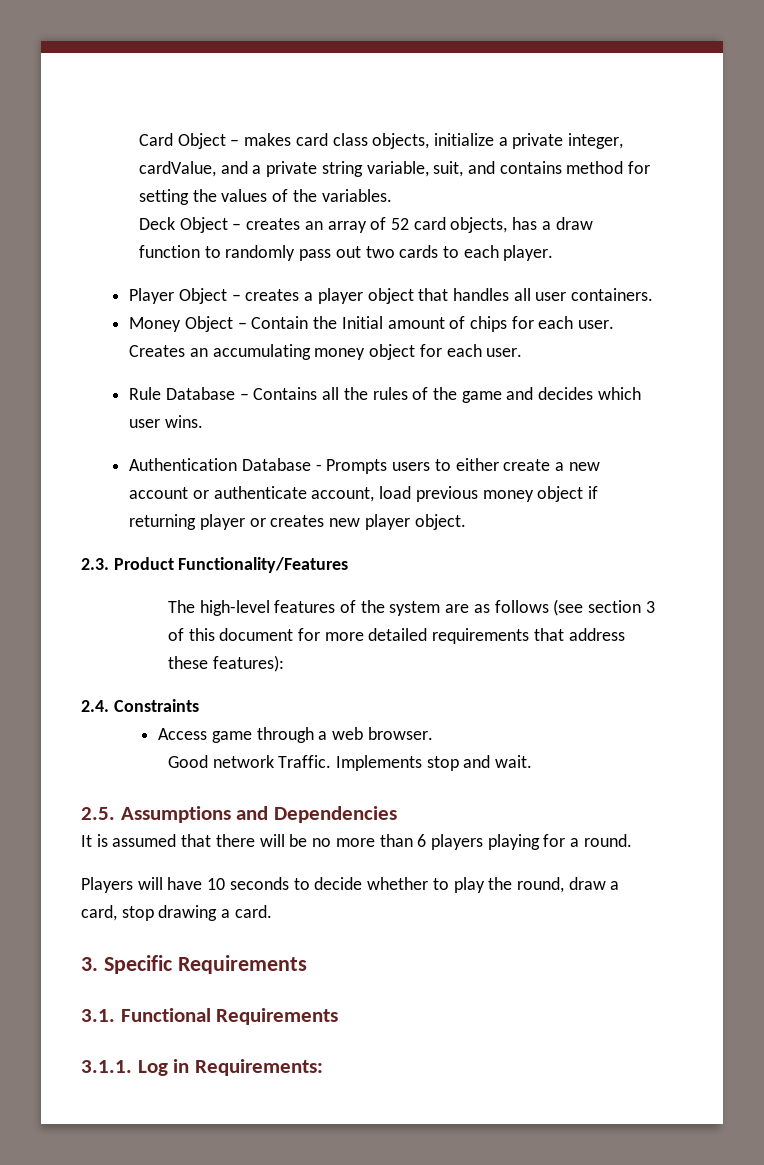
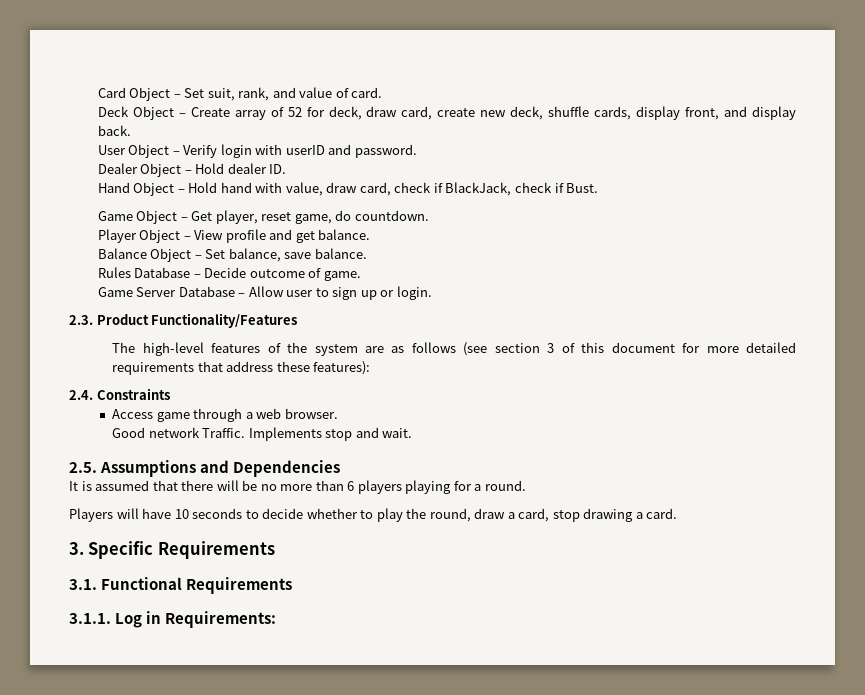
- Card Object – makes card class objects, initialize a private integer, cardValue, and a private string variable, suit, and contains method for setting the values of the variables.
+ Card Object – Set suit, rank, and value of card.
- Deck Object – creates an array of 52 card objects, has a draw function to randomly pass out two cards to each player.
- Player Object – creates a player object that handles all user containers.
- Money Object – Contain the Initial amount of chips for each user. Creates an accumulating money object for each user.
- Rule Database – Contains all the rules of the game and decides which user wins.
- Authentication Database - Prompts users to either create a new account or authenticate account, load previous money object if returning player or creates new player object.
+ Deck Object – Create array of 52 for deck, draw card, create new deck, shuffle cards, display front, and display back.
+ User Object – Verify login with userID and password.
+ Dealer Object – Hold dealer ID.
+ Hand Object – Hold hand with value, draw card, check if BlackJack, check if Bust.
+ Game Object – Get player, reset game, do countdown.
+ Player Object – View profile and get balance.
+ Balance Object – Set balance, save balance.
+ Rules Database – Decide outcome of game.
+ Game Server Database – Allow user to sign up or login.

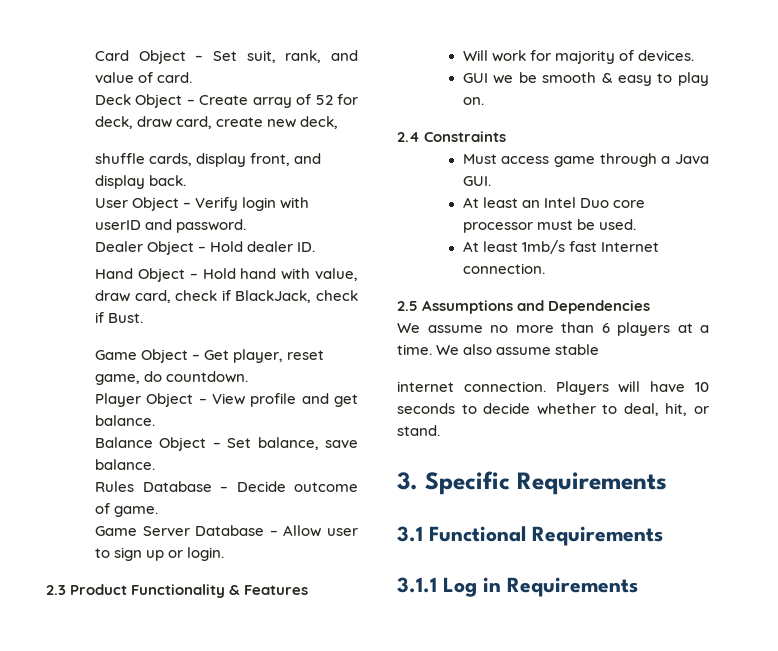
- Deck Object – Create array of 52 for deck, draw card, create new deck, shuffle cards, display front, and display back.
+ Deck Object – Create array of 52 for deck, draw card, create new deck,
+ shuffle cards, display front, and display back.
- 2.3. Product Functionality/Features
- The high-level features of the system are as follows (see section 3 of this document for more detailed requirements that address these features):
- 2.4. Constraints
+ 2.3 Product Functionality & Features
+ Will work for majority of devices.
+ GUI we be smooth & easy to play on.
+ 2.4 Constraints
- Access game through a web browser.
- Good network Traffic. Implements stop and wait.
- 2.5. Assumptions and Dependencies
- It is assumed that there will be no more than 6 players playing for a round.
- Players will have 10 seconds to decide whether to play the round, draw a card, stop drawing a card.
+ Must access game through a Java GUI.
+ At least an Intel Duo core processor must be used.
+ At least 1mb/s fast Internet connection.
+ 2.5 Assumptions and Dependencies
+ We assume no more than 6 players at a time. We also assume stable
+ internet connection. Players will have 10 seconds to decide whether to deal, hit, or stand.
- 3.1. Functional Requirements
+ 3.1 Functional Requirements
- 3.1.1. Log in Requirements:
+ 3.1.1 Log in Requirements

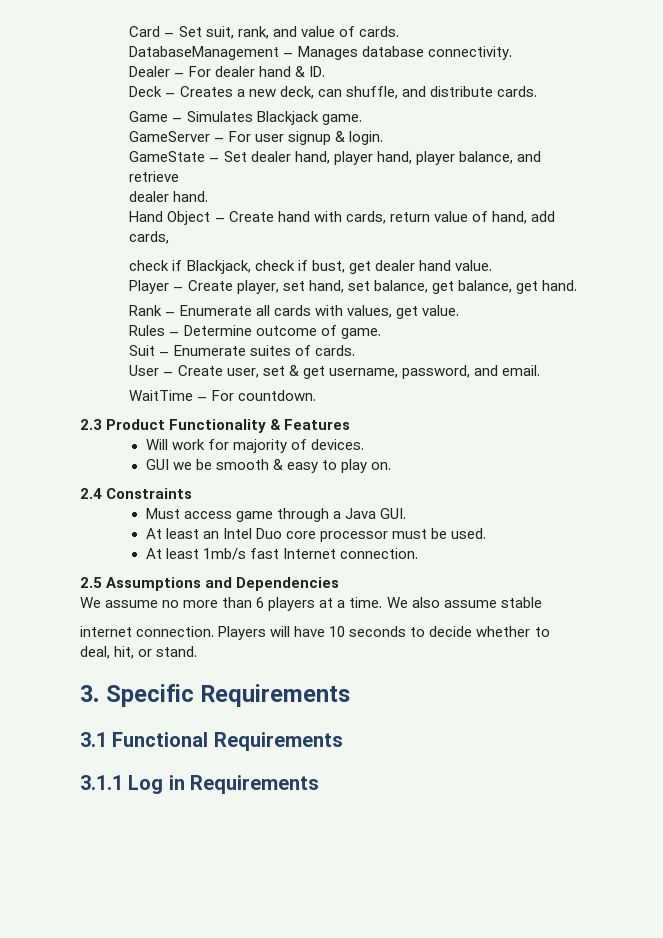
- Card Object – Set suit, rank, and value of card.
- Deck Object – Create array of 52 for deck, draw card, create new deck,
- shuffle cards, display front, and display back.
- User Object – Verify login with userID and password.
- Dealer Object – Hold dealer ID.
+ Card – Set suit, rank, and value of cards.
+ DatabaseManagement – Manages database connectivity.
+ Dealer – For dealer hand & ID.
+ Deck – Creates a new deck, can shuffle, and distribute cards.
+ Game – Simulates Blackjack game.
+ GameServer – For user signup & login.
+ GameState – Set dealer hand, player hand, player balance, and retrieve
+ dealer hand.
- Hand Object – Hold hand with value, draw card, check if BlackJack, check if Bust.
- Game Object – Get player, reset game, do countdown.
- Player Object – View profile and get balance.
- Balance Object – Set balance, save balance.
- Rules Database – Decide outcome of game.
- Game Server Database – Allow user to sign up or login.
+ Hand Object – Create hand with cards, return value of hand, add cards,
+ check if Blackjack, check if bust, get dealer hand value.
+ Player – Create player, set hand, set balance, get balance, get hand.
+ Rank – Enumerate all cards with values, get value.
+ Rules – Determine outcome of game.
+ Suit – Enumerate suites of cards.
+ User – Create user, set & get username, password, and email.
+ WaitTime – For countdown.

